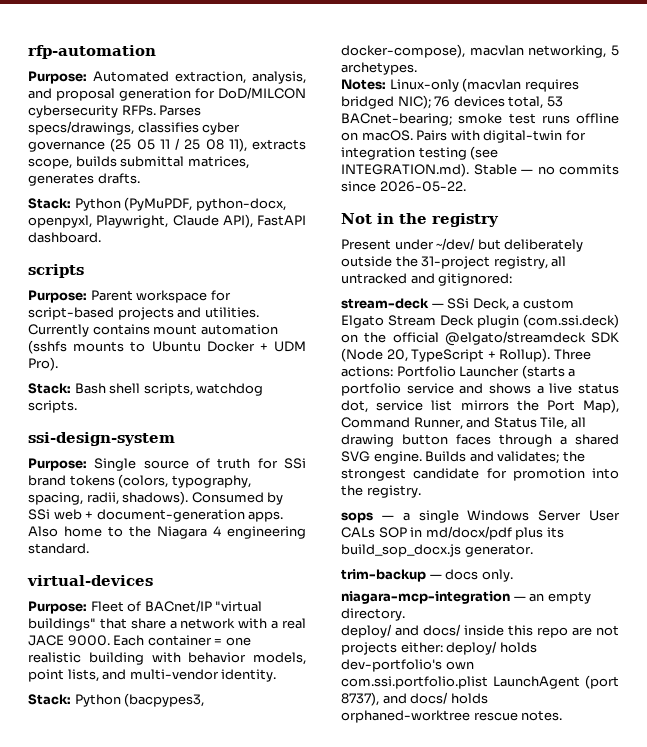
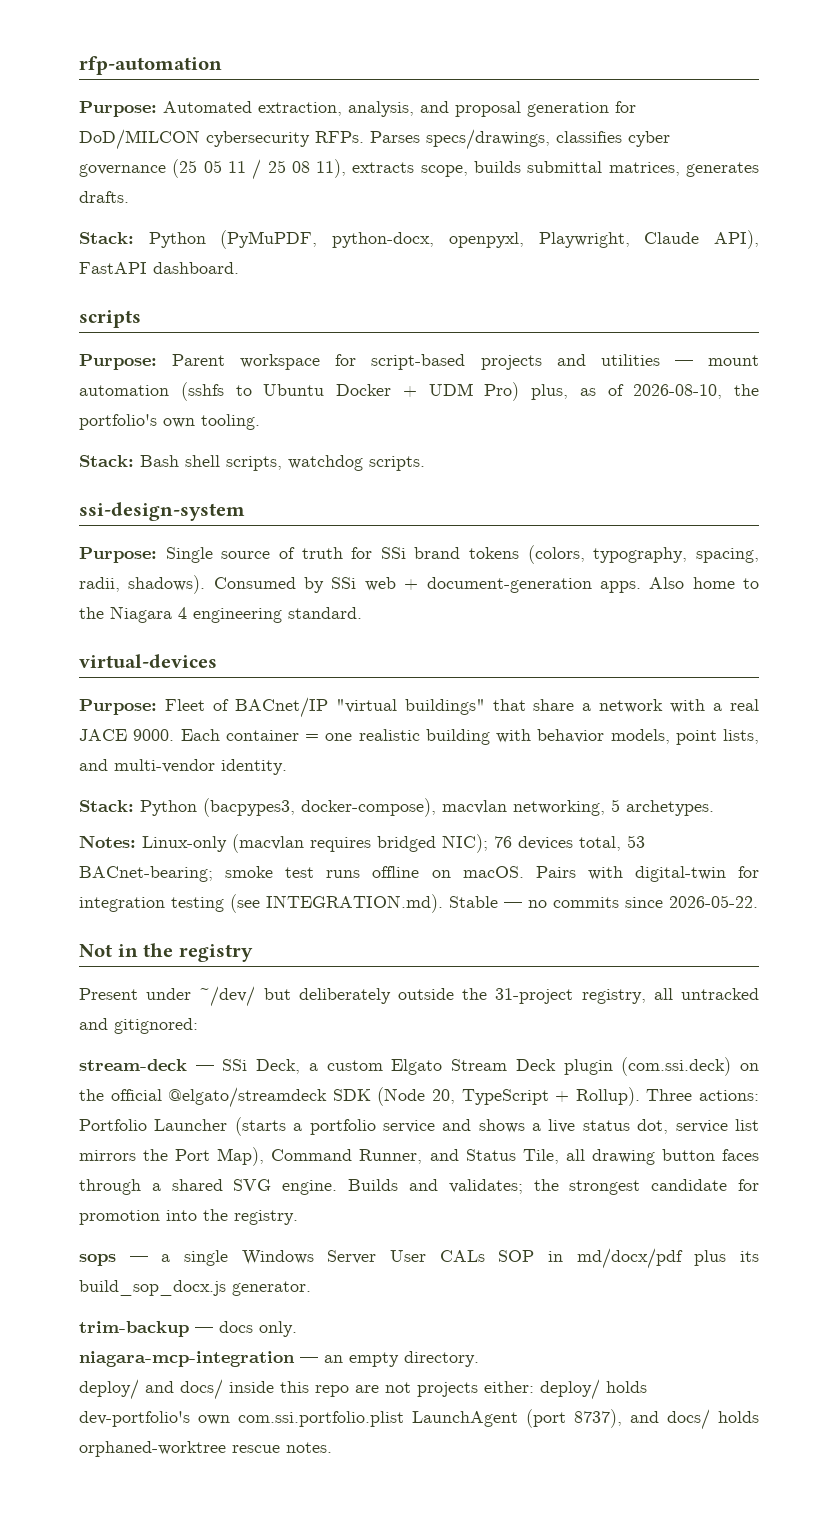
- Purpose: Parent workspace for script-based projects and utilities. Currently contains mount automation (sshfs mounts to Ubuntu Docker + UDM Pro).
+ Purpose: Parent workspace for script-based projects and utilities — mount automation (sshfs to Ubuntu Docker + UDM Pro) plus, as of 2026-08-10, the portfolio's own tooling.

